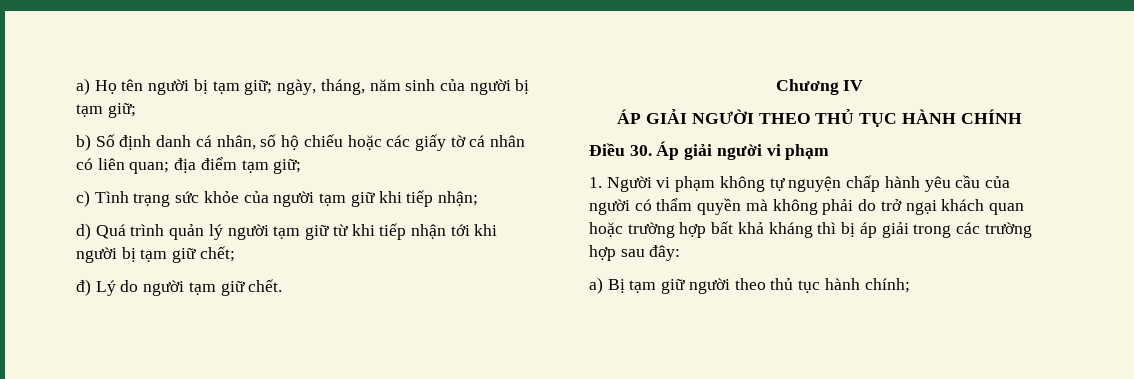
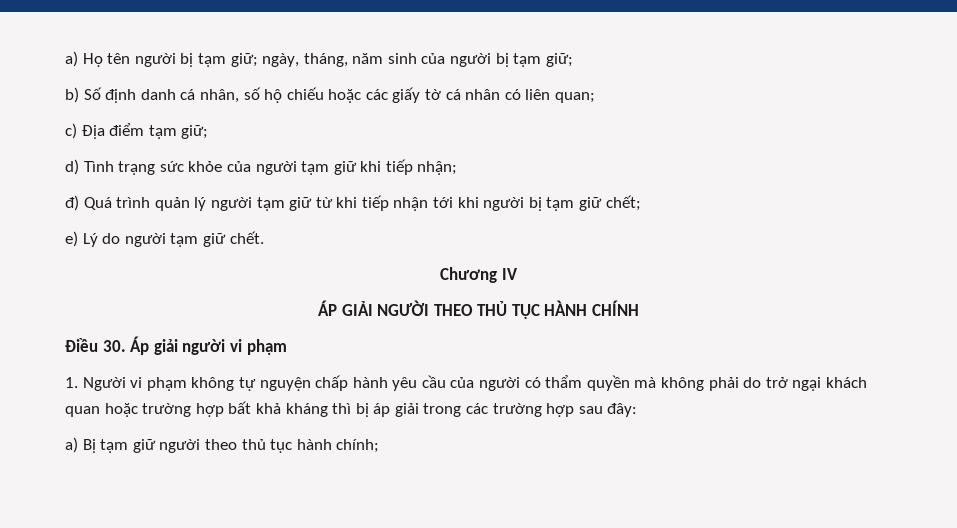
- b) Số định danh cá nhân, số hộ chiếu hoặc các giấy tờ cá nhân có liên quan; địa điểm tạm giữ;
+ b) Số định danh cá nhân, số hộ chiếu hoặc các giấy tờ cá nhân có liên quan;
+ c) Địa điểm tạm giữ;
- c) Tình trạng sức khỏe của người tạm giữ khi tiếp nhận;
+ d) Tình trạng sức khỏe của người tạm giữ khi tiếp nhận;
- d) Quá trình quản lý người tạm giữ từ khi tiếp nhận tới khi người bị tạm giữ chết;
+ đ) Quá trình quản lý người tạm giữ từ khi tiếp nhận tới khi người bị tạm giữ chết;
- đ) Lý do người tạm giữ chết.
+ e) Lý do người tạm giữ chết.

